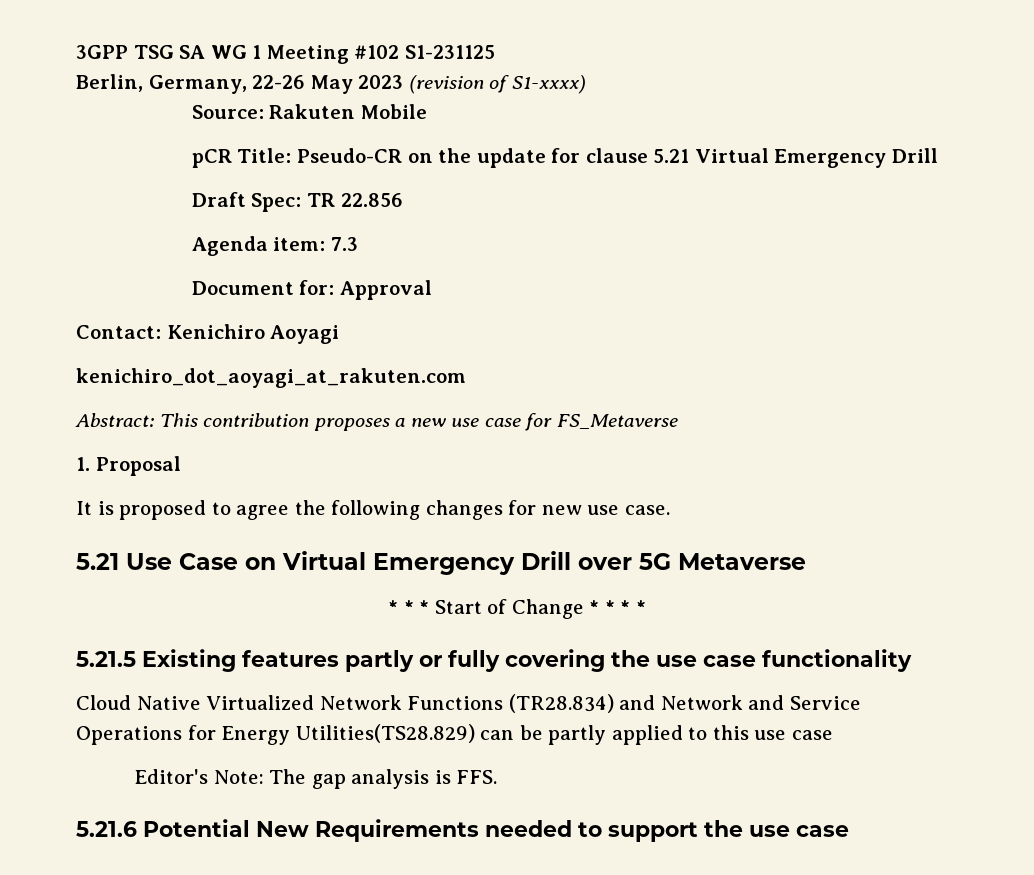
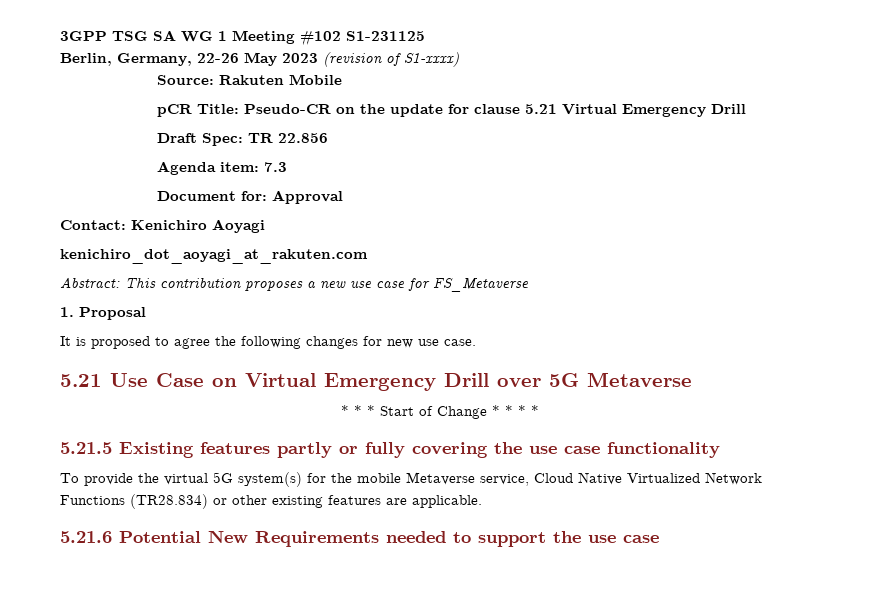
- Cloud Native Virtualized Network Functions (TR28.834) and Network and Service Operations for Energy Utilities(TS28.829) can be partly applied to this use case
- Editor's Note: The gap analysis is FFS.
+ To provide the virtual 5G system(s) for the mobile Metaverse service, Cloud Native Virtualized Network Functions (TR28.834) or other existing features are applicable.

